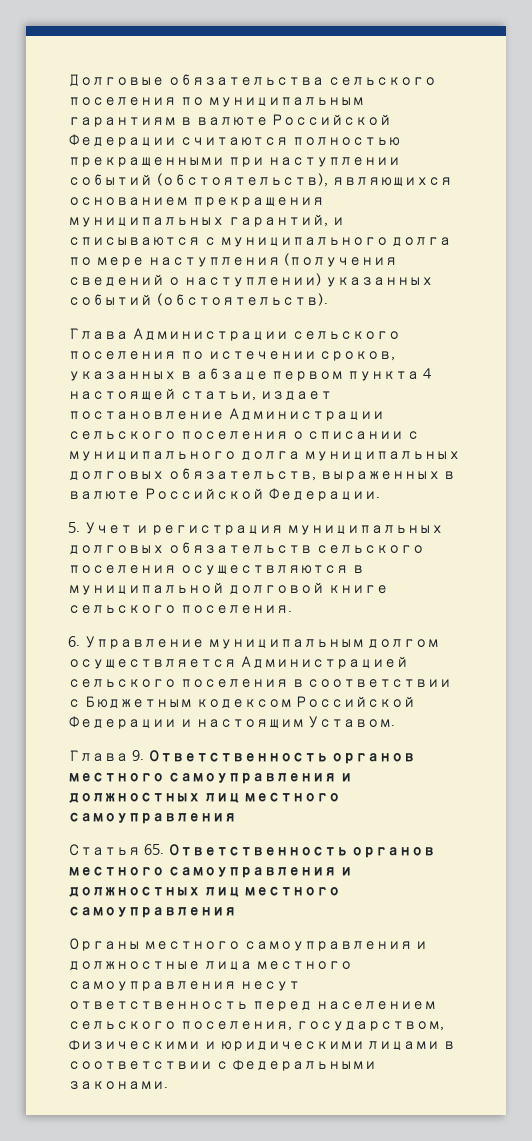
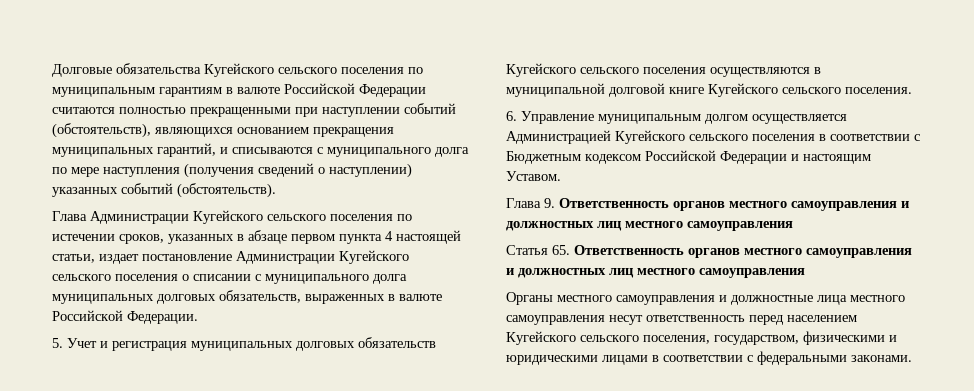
- Долговые обязательства сельского поселения по муниципальным гарантиям в валюте Российской Федерации считаются полностью прекращенными при наступлении событий (обстоятельств), являющихся основанием прекращения муниципальных гарантий, и списываются с муниципального долга по мере наступления (получения сведений о наступлении) указанных событий (обстоятельств).
+ Долговые обязательства Кугейского сельского поселения по муниципальным гарантиям в валюте Российской Федерации считаются полностью прекращенными при наступлении событий (обстоятельств), являющихся основанием прекращения муниципальных гарантий, и списываются с муниципального долга по мере наступления (получения сведений о наступлении) указанных событий (обстоятельств).
- Глава Администрации сельского поселения по истечении сроков, указанных в абзаце первом пункта 4 настоящей статьи, издает постановление Администрации сельского поселения о списании с муниципального долга муниципальных долговых обязательств, выраженных в валюте Российской Федерации.
+ Глава Администрации Кугейского сельского поселения по истечении сроков, указанных в абзаце первом пункта 4 настоящей статьи, издает постановление Администрации Кугейского сельского поселения о списании с муниципального долга муниципальных долговых обязательств, выраженных в валюте Российской Федерации.
- 5. Учет и регистрация муниципальных долговых обязательств сельского поселения осуществляются в муниципальной долговой книге сельского поселения.
+ 5. Учет и регистрация муниципальных долговых обязательств Кугейского сельского поселения осуществляются в муниципальной долговой книге Кугейского сельского поселения.
- 6. Управление муниципальным долгом осуществляется Администрацией сельского поселения в соответствии с Бюджетным кодексом Российской Федерации и настоящим Уставом.
+ 6. Управление муниципальным долгом осуществляется Администрацией Кугейского сельского поселения в соответствии с Бюджетным кодексом Российской Федерации и настоящим Уставом.
- Органы местного самоуправления и должностные лица местного самоуправления несут ответственность перед населением сельского поселения, государством, физическими и юридическими лицами в соответствии с федеральными законами.
+ Органы местного самоуправления и должностные лица местного самоуправления несут ответственность перед населением Кугейского сельского поселения, государством, физическими и юридическими лицами в соответствии с федеральными законами.

